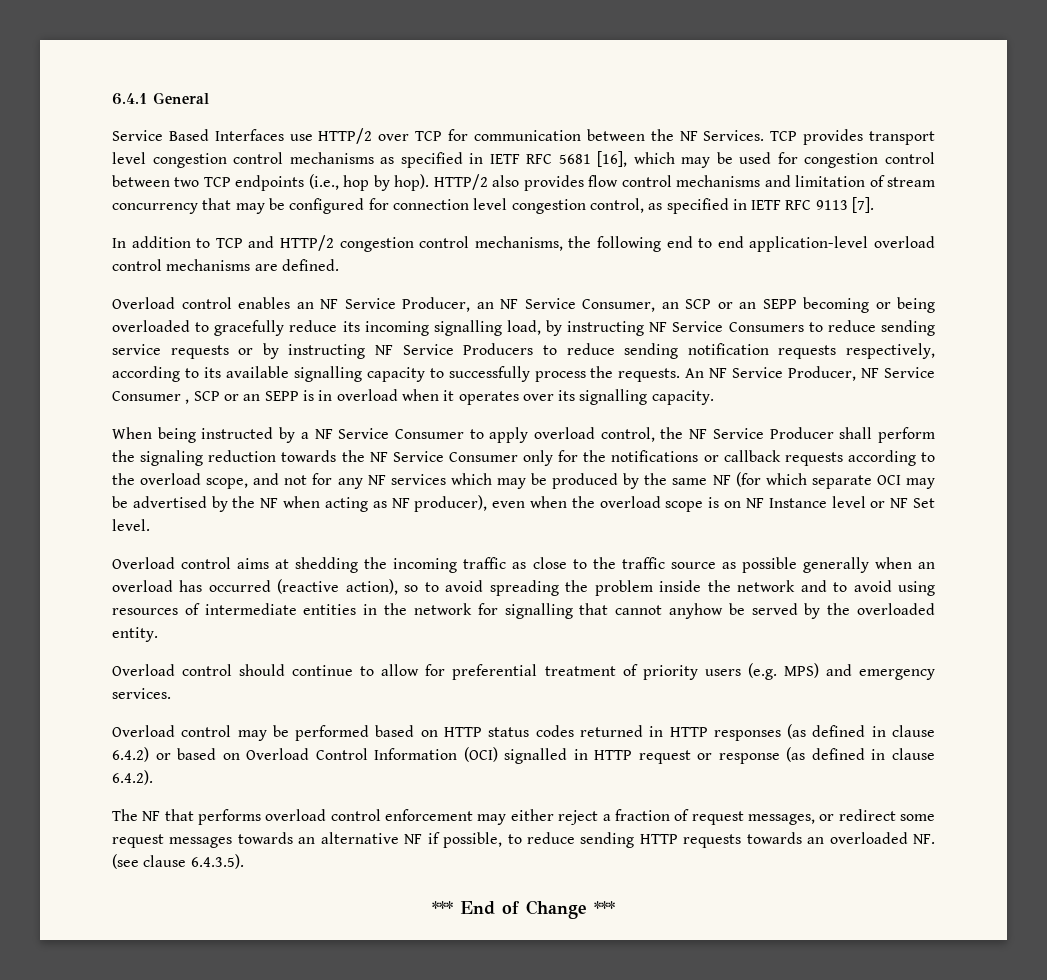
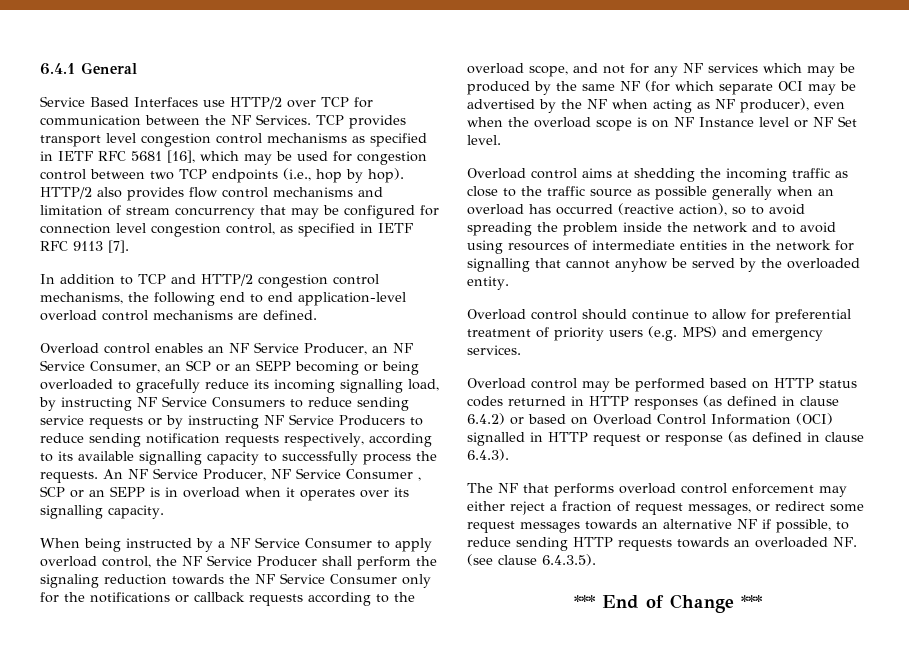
- Overload control may be performed based on HTTP status codes returned in HTTP responses (as defined in clause 6.4.2) or based on Overload Control Information (OCI) signalled in HTTP request or response (as defined in clause 6.4.2).
+ Overload control may be performed based on HTTP status codes returned in HTTP responses (as defined in clause 6.4.2) or based on Overload Control Information (OCI) signalled in HTTP request or response (as defined in clause 6.4.3).

